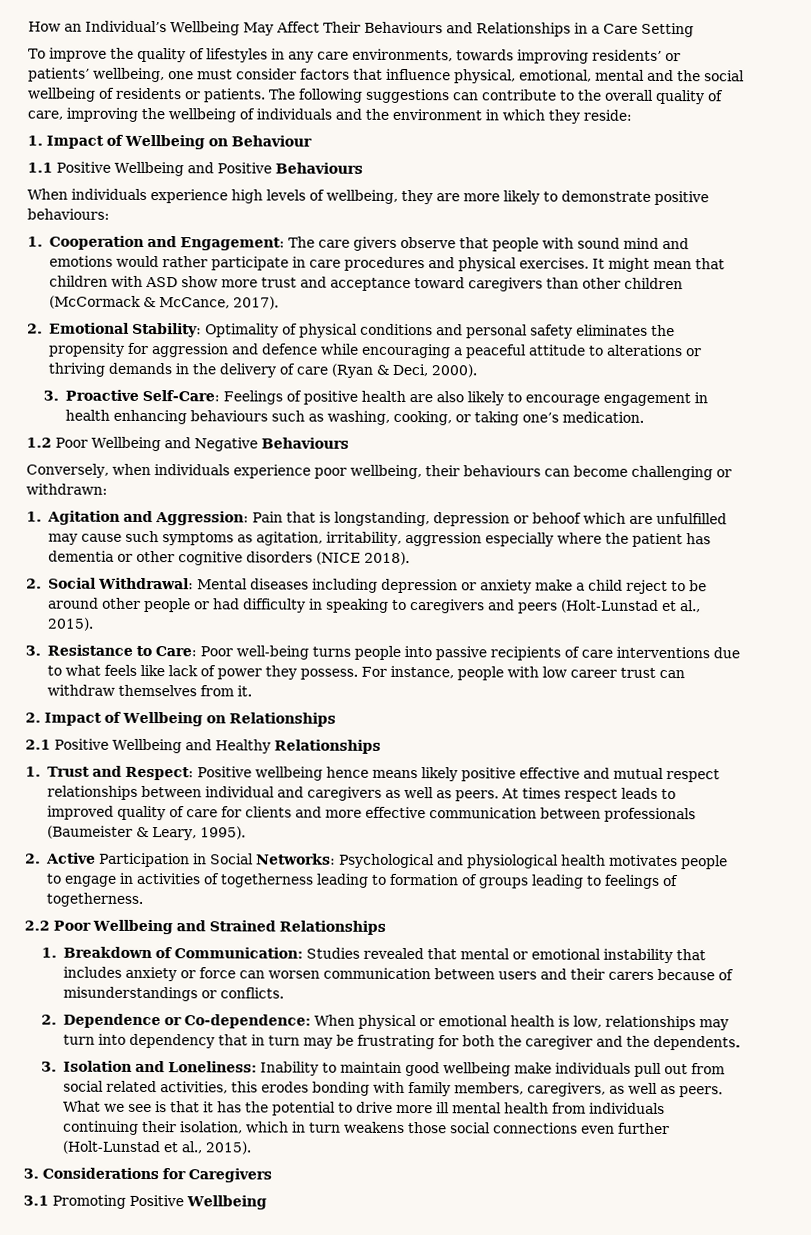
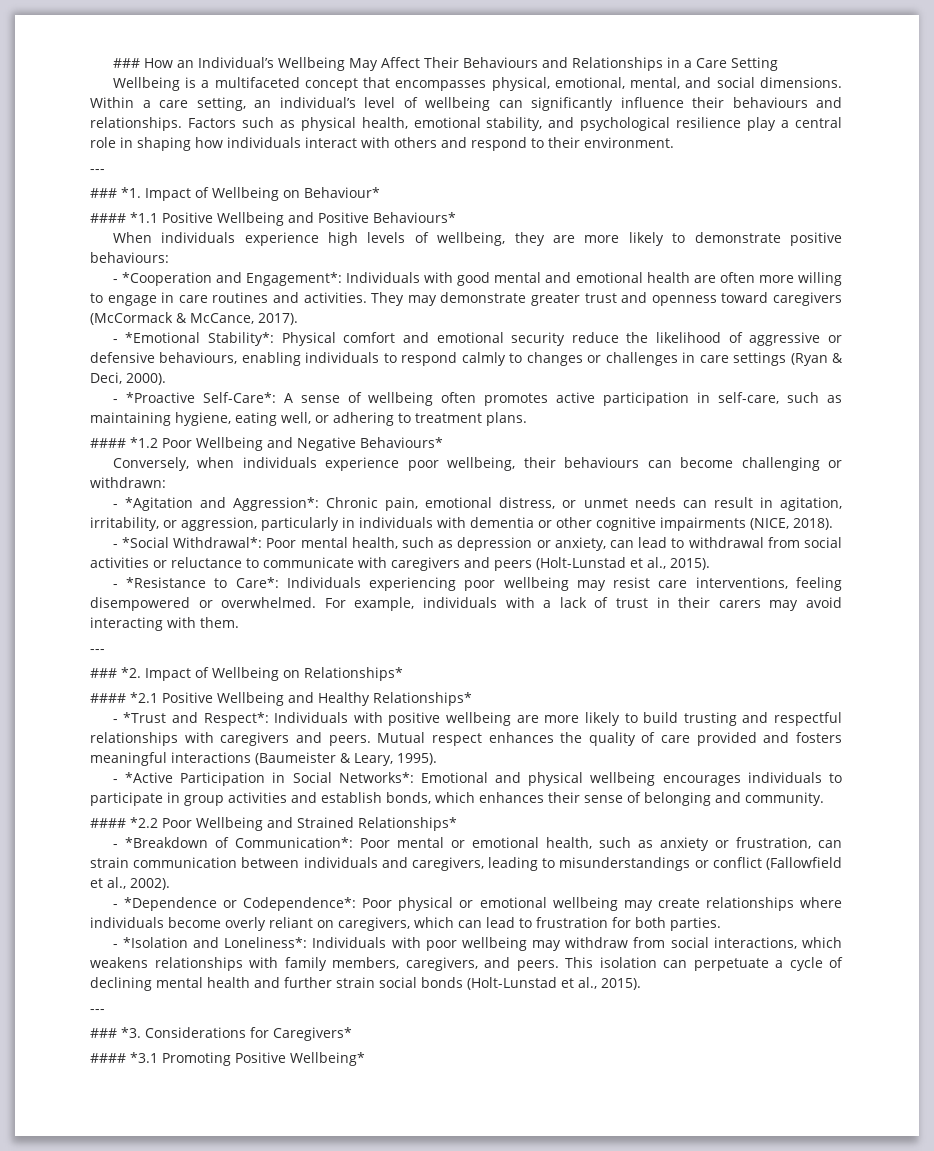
- How an Individual’s Wellbeing May Affect Their Behaviours and Relationships in a Care Setting
+ ### How an Individual’s Wellbeing May Affect Their Behaviours and Relationships in a Care Setting
- To improve the quality of lifestyles in any care environments, towards improving residents’ or patients’ wellbeing, one must consider factors that influence physical, emotional, mental and the social wellbeing of residents or patients. The following suggestions can contribute to the overall quality of care, improving the wellbeing of individuals and the environment in which they reside:
- 1. Impact of Wellbeing on Behaviour
- 1.1 Positive Wellbeing and Positive Behaviours
+ Wellbeing is a multifaceted concept that encompasses physical, emotional, mental, and social dimensions. Within a care setting, an individual’s level of wellbeing can significantly influence their behaviours and relationships. Factors such as physical health, emotional stability, and psychological resilience play a central role in shaping how individuals interact with others and respond to their environment.
+ ---
+ ### *1. Impact of Wellbeing on Behaviour*
+ #### *1.1 Positive Wellbeing and Positive Behaviours*
- 1. Cooperation and Engagement: The care givers observe that people with sound mind and emotions would rather participate in care procedures and physical exercises. It might mean that children with ASD show more trust and acceptance toward caregivers than other children (McCormack & McCance, 2017).
+ - *Cooperation and Engagement*: Individuals with good mental and emotional health are often more willing to engage in care routines and activities. They may demonstrate greater trust and openness toward caregivers (McCormack & McCance, 2017).
- 2. Emotional Stability: Optimality of physical conditions and personal safety eliminates the propensity for aggression and defence while encouraging a peaceful attitude to alterations or thriving demands in the delivery of care (Ryan & Deci, 2000).
- 3. Proactive Self-Care: Feelings of positive health are also likely to encourage engagement in health enhancing behaviours such as washing, cooking, or taking one’s medication.
- 1.2 Poor Wellbeing and Negative Behaviours
+ - *Emotional Stability*: Physical comfort and emotional security reduce the likelihood of aggressive or defensive behaviours, enabling individuals to respond calmly to changes or challenges in care settings (Ryan & Deci, 2000).
+ - *Proactive Self-Care*: A sense of wellbeing often promotes active participation in self-care, such as maintaining hygiene, eating well, or adhering to treatment plans.
+ #### *1.2 Poor Wellbeing and Negative Behaviours*
- 1. Agitation and Aggression: Pain that is longstanding, depression or behoof which are unfulfilled may cause such symptoms as agitation, irritability, aggression especially where the patient has dementia or other cognitive disorders (NICE 2018).
+ - *Agitation and Aggression*: Chronic pain, emotional distress, or unmet needs can result in agitation, irritability, or aggression, particularly in individuals with dementia or other cognitive impairments (NICE, 2018).
- 2. Social Withdrawal: Mental diseases including depression or anxiety make a child reject to be around other people or had difficulty in speaking to caregivers and peers (Holt-Lunstad et al., 2015).
+ - *Social Withdrawal*: Poor mental health, such as depression or anxiety, can lead to withdrawal from social activities or reluctance to communicate with caregivers and peers (Holt-Lunstad et al., 2015).
- 3. Resistance to Care: Poor well-being turns people into passive recipients of care interventions due to what feels like lack of power they possess. For instance, people with low career trust can withdraw themselves from it.
- 2. Impact of Wellbeing on Relationships
- 2.1 Positive Wellbeing and Healthy Relationships
- 1. Trust and Respect: Positive wellbeing hence means likely positive effective and mutual respect relationships between individual and caregivers as well as peers. At times respect leads to improved quality of care for clients and more effective communication between professionals (Baumeister & Leary, 1995).
+ - *Resistance to Care*: Individuals experiencing poor wellbeing may resist care interventions, feeling disempowered or overwhelmed. For example, individuals with a lack of trust in their carers may avoid interacting with them.
+ ---
+ ### *2. Impact of Wellbeing on Relationships*
+ #### *2.1 Positive Wellbeing and Healthy Relationships*
+ - *Trust and Respect*: Individuals with positive wellbeing are more likely to build trusting and respectful relationships with caregivers and peers. Mutual respect enhances the quality of care provided and fosters meaningful interactions (Baumeister & Leary, 1995).
- 2. Active Participation in Social Networks: Psychological and physiological health motivates people to engage in activities of togetherness leading to formation of groups leading to feelings of togetherness.
- 2.2 Poor Wellbeing and Strained Relationships
- 1. Breakdown of Communication: Studies revealed that mental or emotional instability that includes anxiety or force can worsen communication between users and their carers because of misunderstandings or conflicts.
- 2. Dependence or Co-dependence: When physical or emotional health is low, relationships may turn into dependency that in turn may be frustrating for both the caregiver and the dependents.
- 3. Isolation and Loneliness: Inability to maintain good wellbeing make individuals pull out from social related activities, this erodes bonding with family members, caregivers, as well as peers. What we see is that it has the potential to drive more ill mental health from individuals continuing their isolation, which in turn weakens those social connections even further (Holt-Lunstad et al., 2015).
- 3. Considerations for Caregivers
- 3.1 Promoting Positive Wellbeing
+ - *Active Participation in Social Networks*: Emotional and physical wellbeing encourages individuals to participate in group activities and establish bonds, which enhances their sense of belonging and community.
+ #### *2.2 Poor Wellbeing and Strained Relationships*
+ - *Breakdown of Communication*: Poor mental or emotional health, such as anxiety or frustration, can strain communication between individuals and caregivers, leading to misunderstandings or conflict (Fallowfield et al., 2002).
+ - *Dependence or Codependence*: Poor physical or emotional wellbeing may create relationships where individuals become overly reliant on caregivers, which can lead to frustration for both parties.
+ - *Isolation and Loneliness*: Individuals with poor wellbeing may withdraw from social interactions, which weakens relationships with family members, caregivers, and peers. This isolation can perpetuate a cycle of declining mental health and further strain social bonds (Holt-Lunstad et al., 2015).
+ ---
+ ### *3. Considerations for Caregivers*
+ #### *3.1 Promoting Positive Wellbeing*

